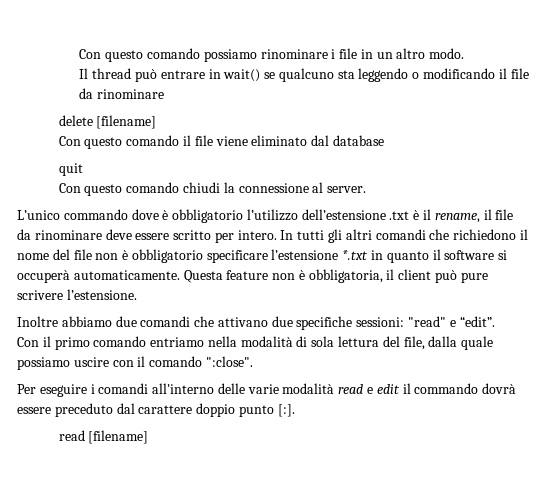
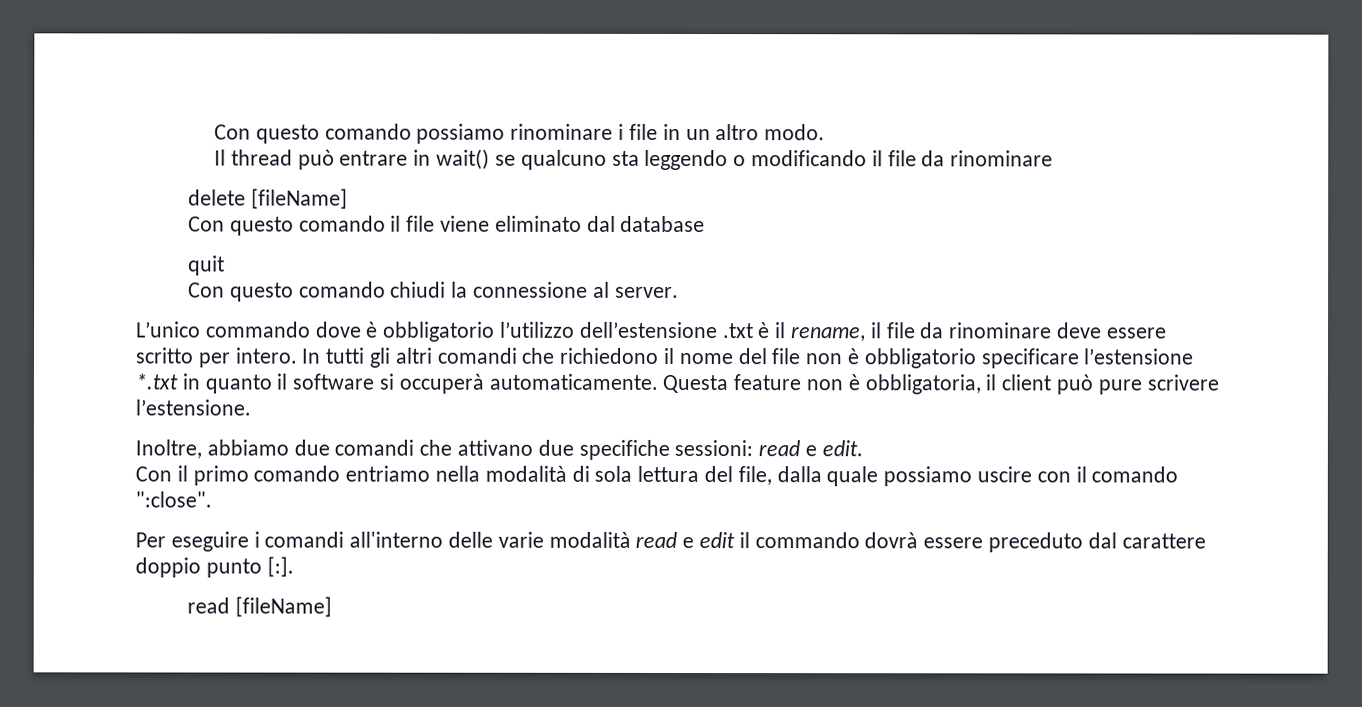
- delete [filename]
+ delete [fileName]
- Inoltre abbiamo due comandi che attivano due specifiche sessioni: "read" e “edit”.
+ Inoltre, abbiamo due comandi che attivano due specifiche sessioni: read e edit.
- read [filename]
+ read [fileName]

